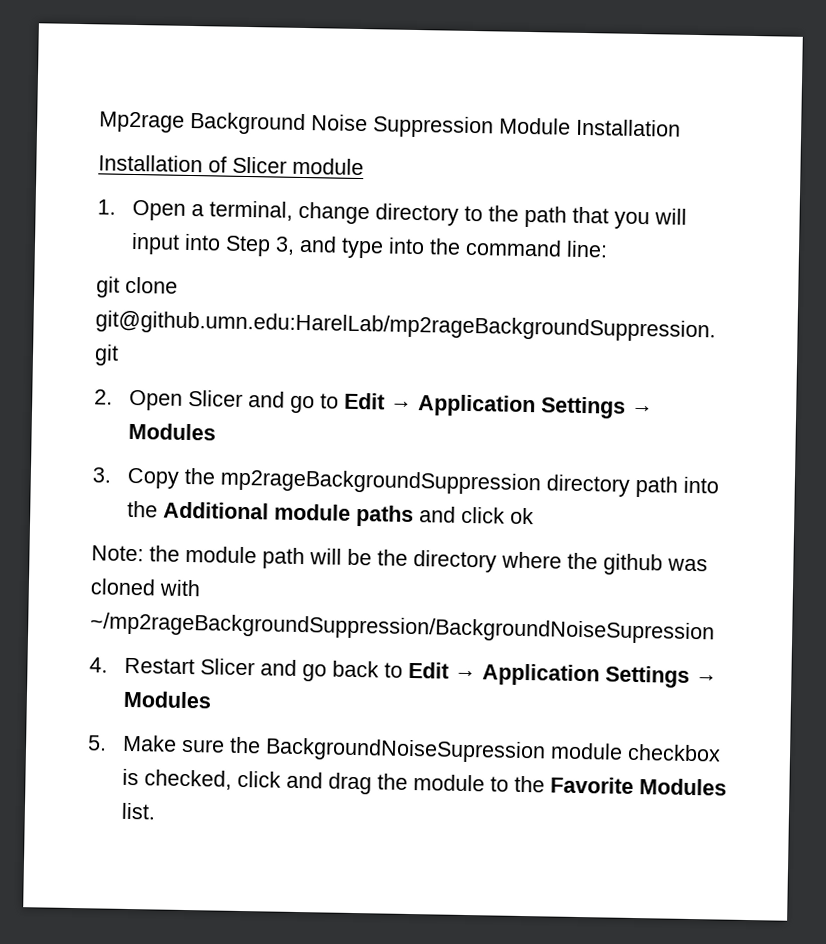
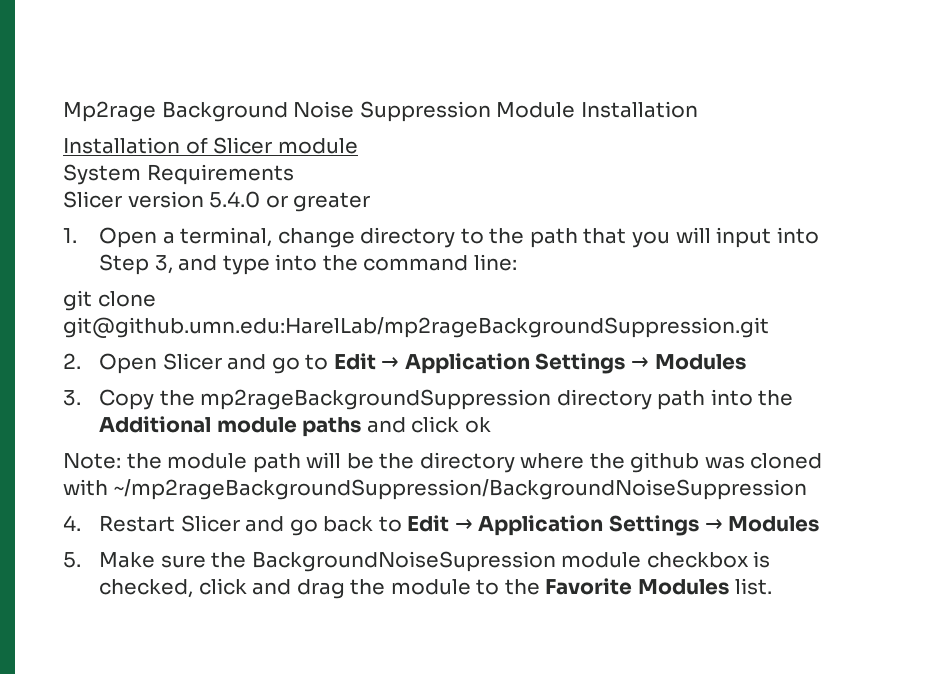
+ System Requirements
+ Slicer version 5.4.0 or greater
- Note: the module path will be the directory where the github was cloned with ~/mp2rageBackgroundSuppression/BackgroundNoiseSupression
+ Note: the module path will be the directory where the github was cloned with ~/mp2rageBackgroundSuppression/BackgroundNoiseSuppression

